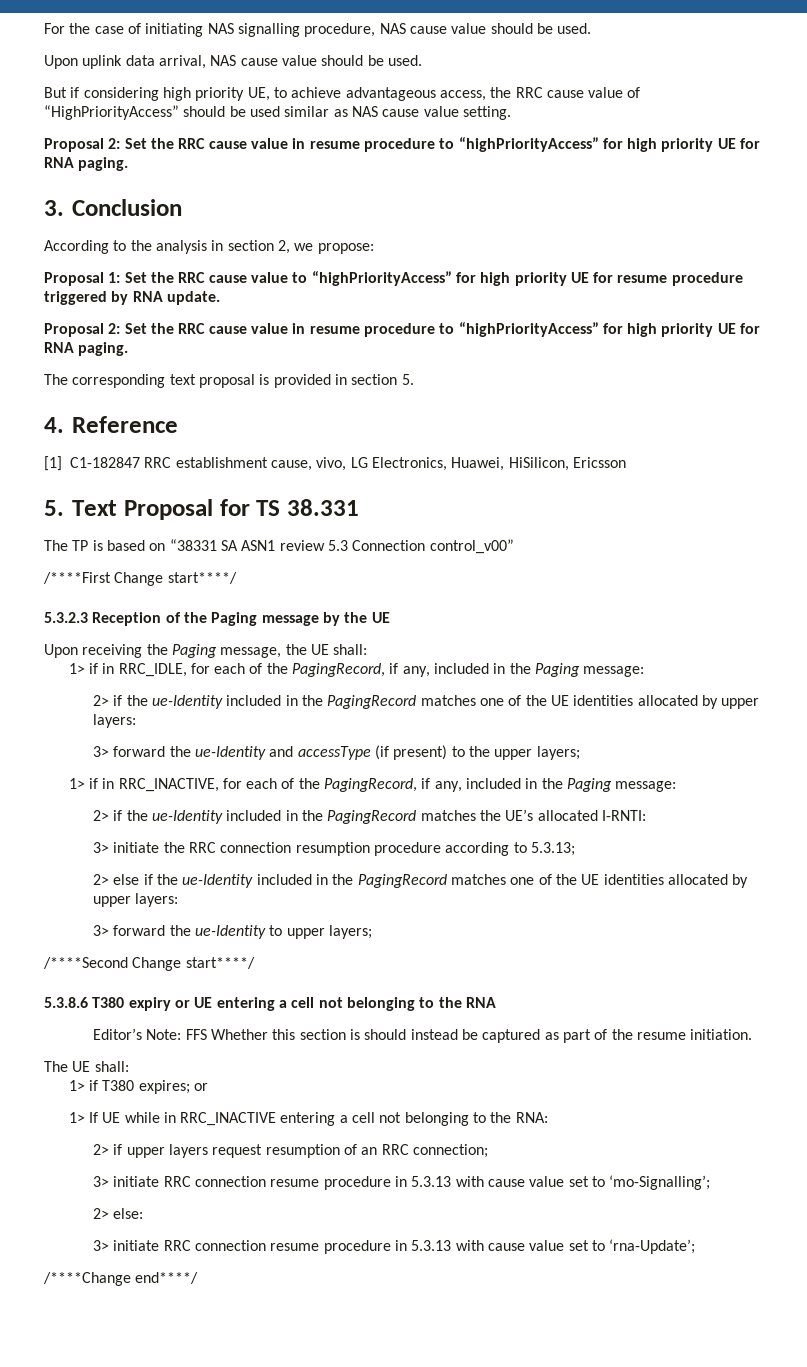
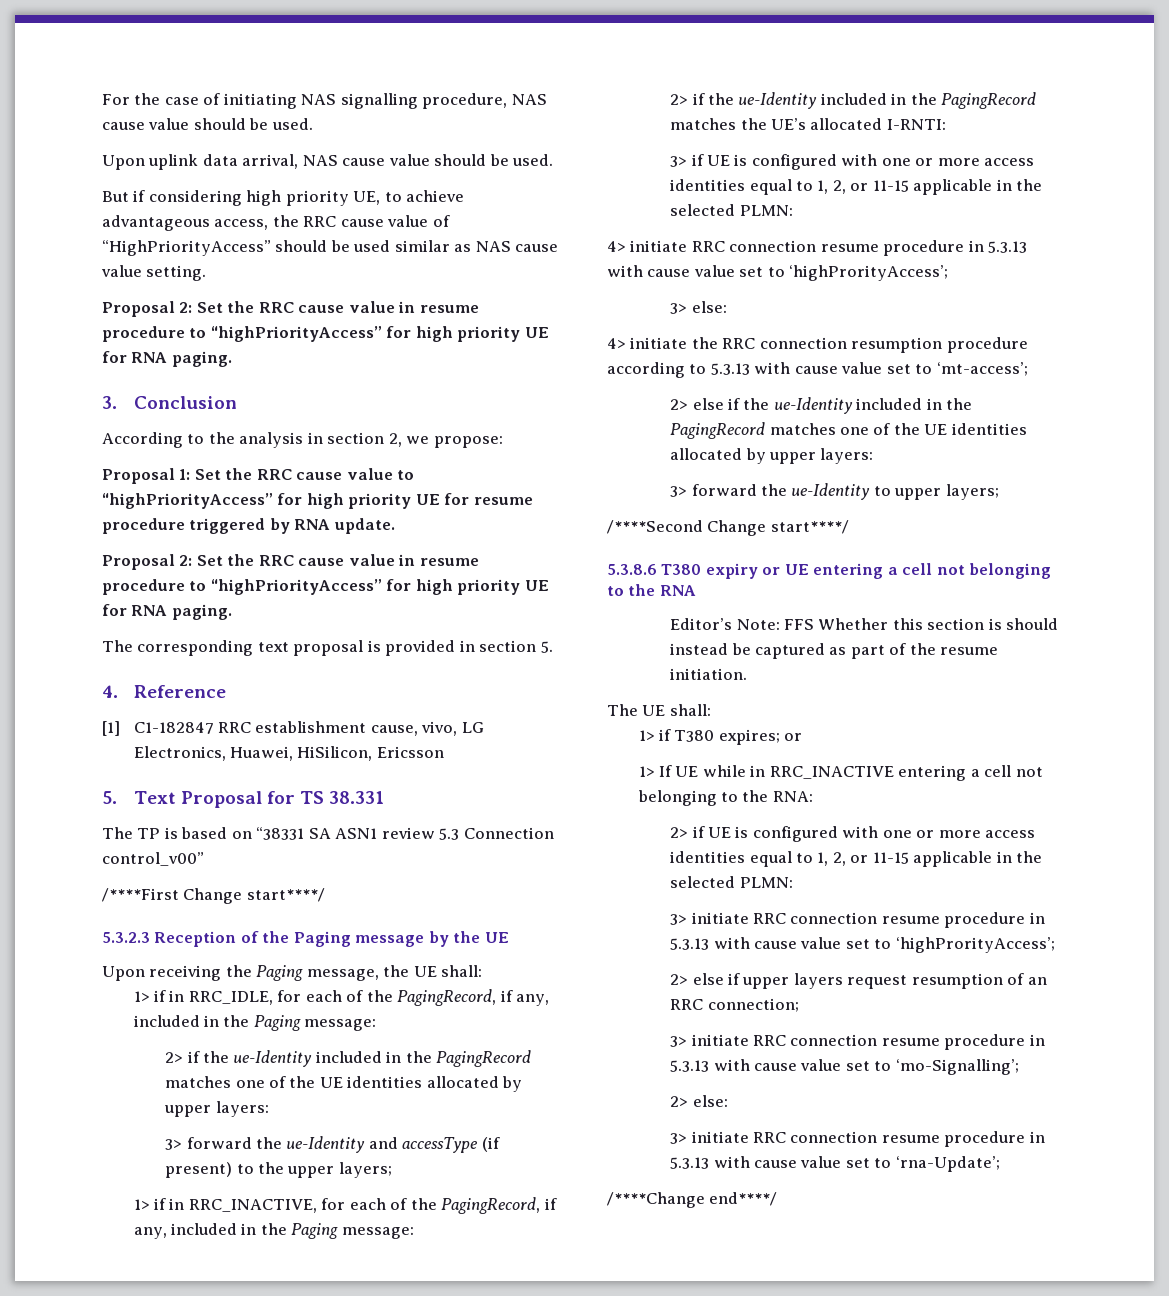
- 3> initiate the RRC connection resumption procedure according to 5.3.13;
+ 3> if UE is configured with one or more access identities equal to 1, 2, or 11-15 applicable in the selected PLMN:
+ 4> initiate RRC connection resume procedure in 5.3.13 with cause value set to ‘highProrityAccess’;
+ 3> else:
+ 4> initiate the RRC connection resumption procedure according to 5.3.13 with cause value set to ‘mt-access’;
- 2> if upper layers request resumption of an RRC connection;
+ 2> if UE is configured with one or more access identities equal to 1, 2, or 11-15 applicable in the selected PLMN:
+ 3> initiate RRC connection resume procedure in 5.3.13 with cause value set to ‘highProrityAccess’;
+ 2> else if upper layers request resumption of an RRC connection;

